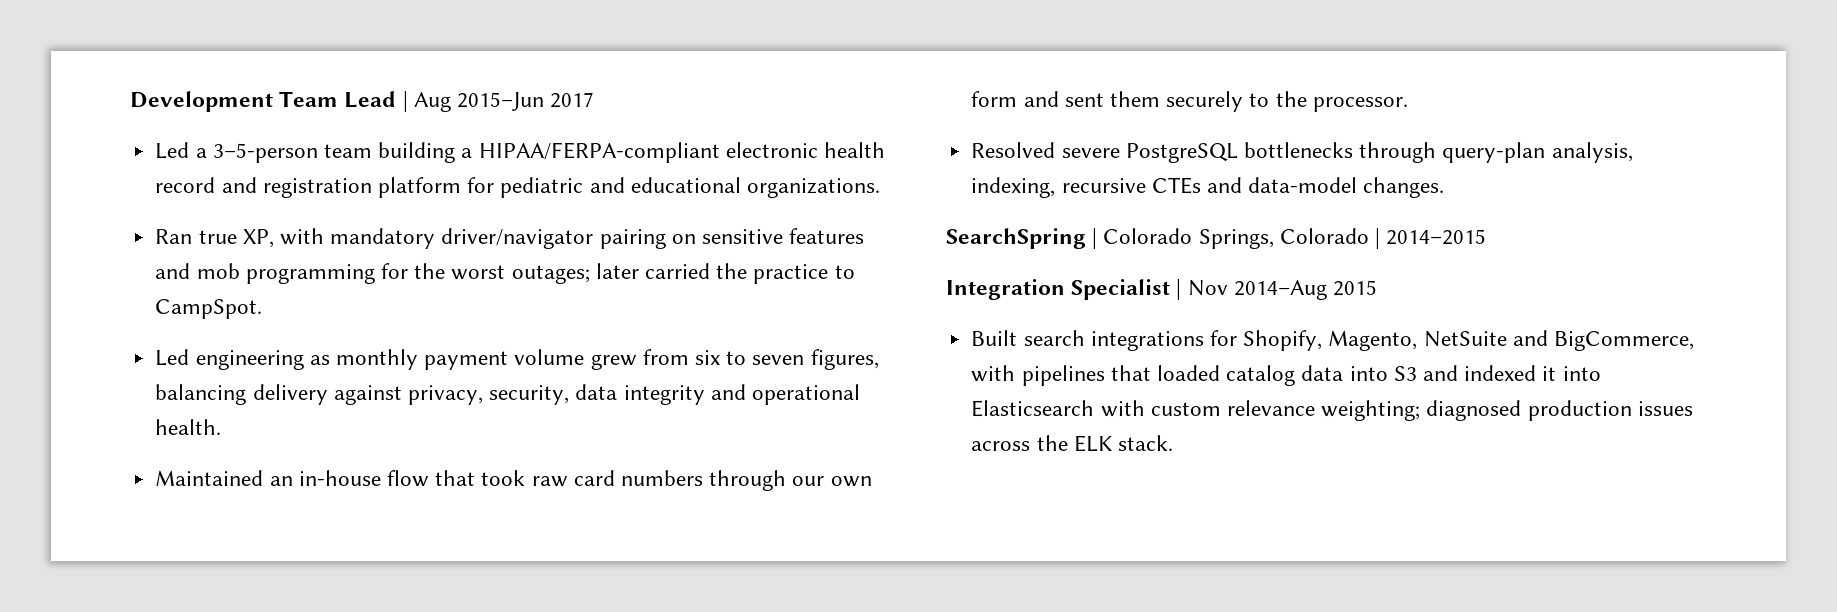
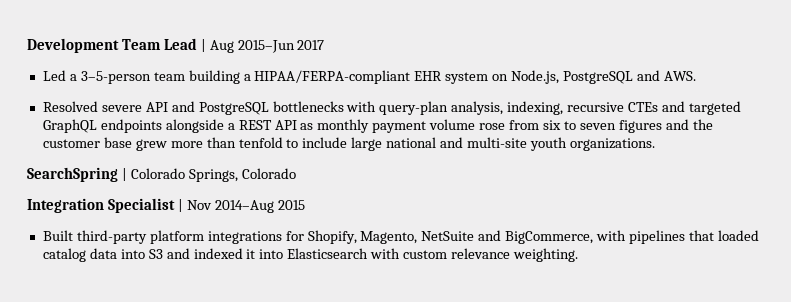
- Led a 3–5-person team building a HIPAA/FERPA-compliant electronic health record and registration platform for pediatric and educational organizations.
- Ran true XP, with mandatory driver/navigator pairing on sensitive features and mob programming for the worst outages; later carried the practice to CampSpot.
- Led engineering as monthly payment volume grew from six to seven figures, balancing delivery against privacy, security, data integrity and operational health.
- Maintained an in-house flow that took raw card numbers through our own form and sent them securely to the processor.
+ Led a 3–5-person team building a HIPAA/FERPA-compliant EHR system on Node.js, PostgreSQL and AWS.
- Resolved severe PostgreSQL bottlenecks through query-plan analysis, indexing, recursive CTEs and data-model changes.
+ Resolved severe API and PostgreSQL bottlenecks with query-plan analysis, indexing, recursive CTEs and targeted GraphQL endpoints alongside a REST API as monthly payment volume rose from six to seven figures and the customer base grew more than tenfold to include large national and multi-site youth organizations.
- SearchSpring | Colorado Springs, Colorado | 2014–2015
+ SearchSpring | Colorado Springs, Colorado
- Built search integrations for Shopify, Magento, NetSuite and BigCommerce, with pipelines that loaded catalog data into S3 and indexed it into Elasticsearch with custom relevance weighting; diagnosed production issues across the ELK stack.
+ Built third-party platform integrations for Shopify, Magento, NetSuite and BigCommerce, with pipelines that loaded catalog data into S3 and indexed it into Elasticsearch with custom relevance weighting.

